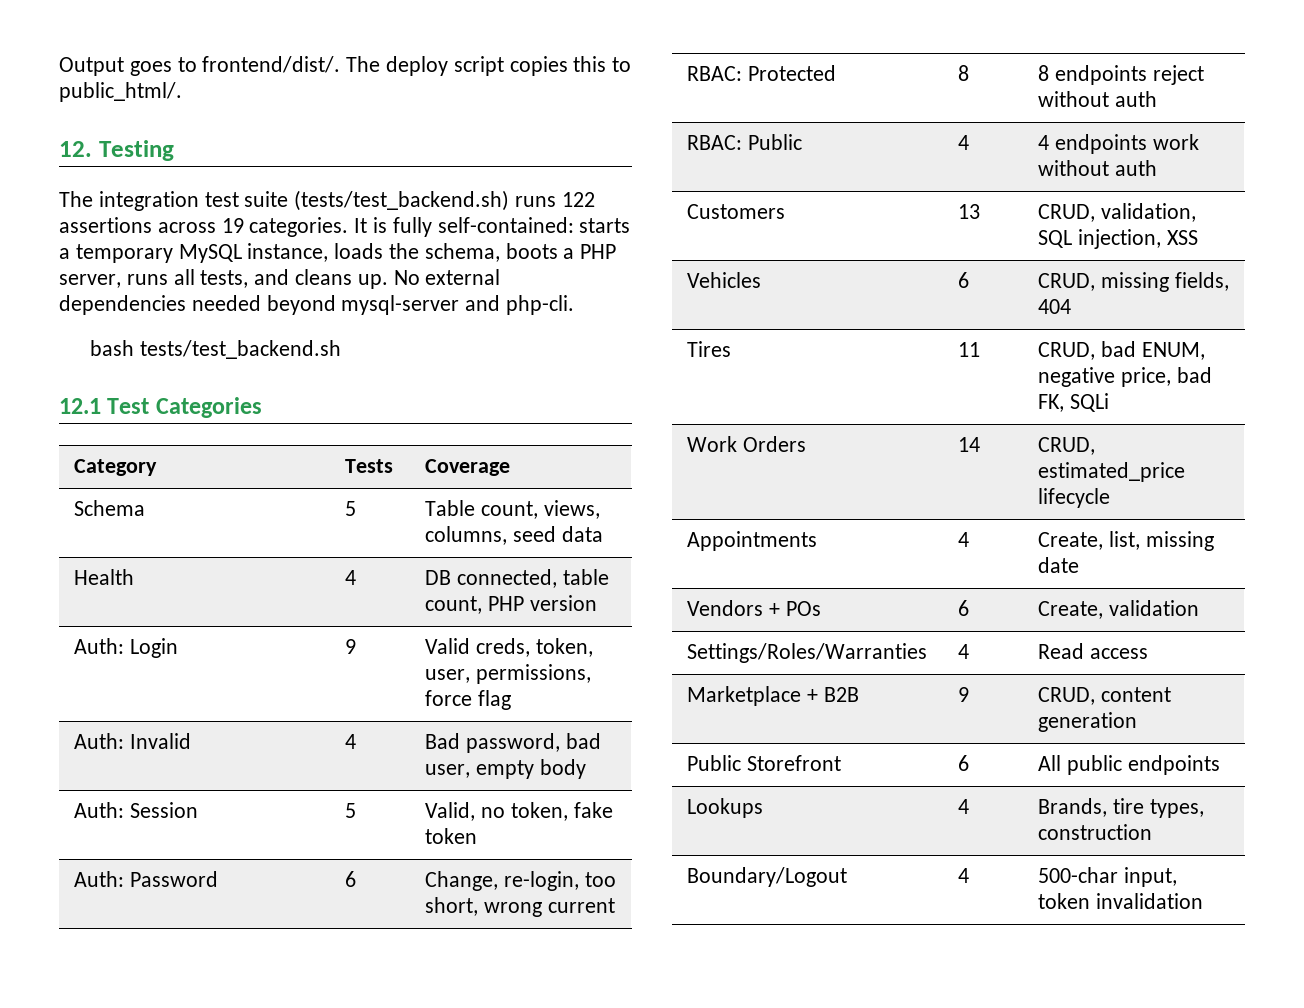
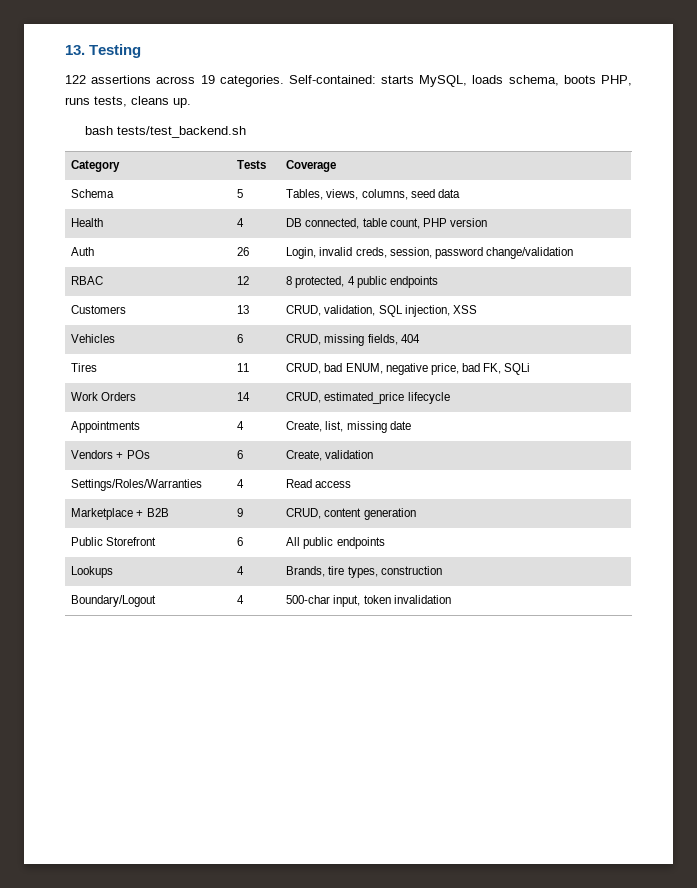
- Output goes to frontend/dist/. The deploy script copies this to public_html/.
- 12. Testing
- The integration test suite (tests/test_backend.sh) runs 122 assertions across 19 categories.
+ 13. Testing
+ 122 assertions across 19 categories.
- It is fully self-contained: starts a temporary MySQL instance, loads the schema, boots a PHP server, runs all tests, and cleans up. No external dependencies needed beyond mysql-server and php-cli.
+ Self-contained: starts MySQL, loads schema, boots PHP, runs tests, cleans up.
- 12.1 Test Categories
- Schema | 5 | Table count, views, columns, seed data
+ Schema | 5 | Tables, views, columns, seed data
- Auth: Login | 9 | Valid creds, token, user, permissions, force flag
- Auth: Invalid | 4 | Bad password, bad user, empty body
- Auth: Session | 5 | Valid, no token, fake token
- Auth: Password | 6 | Change, re-login, too short, wrong current
- RBAC: Protected | 8 | 8 endpoints reject without auth
- RBAC: Public | 4 | 4 endpoints work without auth
+ Auth | 26 | Login, invalid creds, session, password change/validation
+ RBAC | 12 | 8 protected, 4 public endpoints

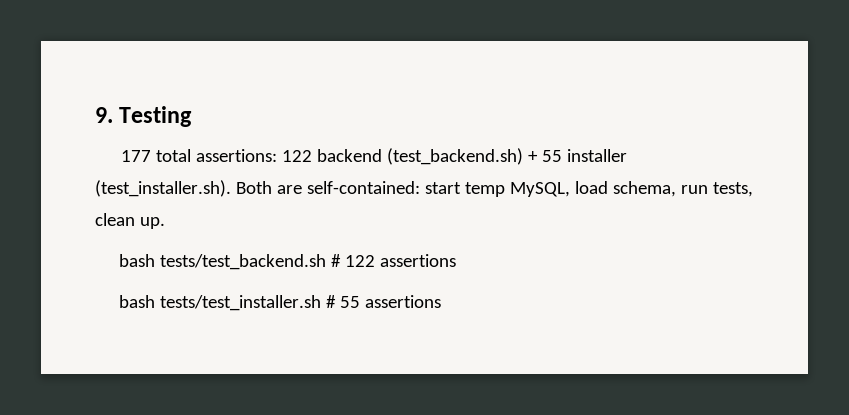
- 13. Testing
+ 9. Testing
- 122 assertions across 19 categories. Self-contained: starts MySQL, loads schema, boots PHP, runs tests, cleans up.
- bash tests/test_backend.sh
- Category | Tests | Coverage
- Schema | 5 | Tables, views, columns, seed data
- Health | 4 | DB connected, table count, PHP version
- Auth | 26 | Login, invalid creds, session, password change/validation
- RBAC | 12 | 8 protected, 4 public endpoints
- Customers | 13 | CRUD, validation, SQL injection, XSS
- Vehicles | 6 | CRUD, missing fields, 404
- Tires | 11 | CRUD, bad ENUM, negative price, bad FK, SQLi
- Work Orders | 14 | CRUD, estimated_price lifecycle
- Appointments | 4 | Create, list, missing date
- Vendors + POs | 6 | Create, validation
- Settings/Roles/Warranties | 4 | Read access
- Marketplace + B2B | 9 | CRUD, content generation
- Public Storefront | 6 | All public endpoints
- Lookups | 4 | Brands, tire types, construction
- Boundary/Logout | 4 | 500-char input, token invalidation
+ 177 total assertions: 122 backend (test_backend.sh) + 55 installer (test_installer.sh). Both are self-contained: start temp MySQL, load schema, run tests, clean up.
+ bash tests/test_backend.sh # 122 assertions
+ bash tests/test_installer.sh # 55 assertions

